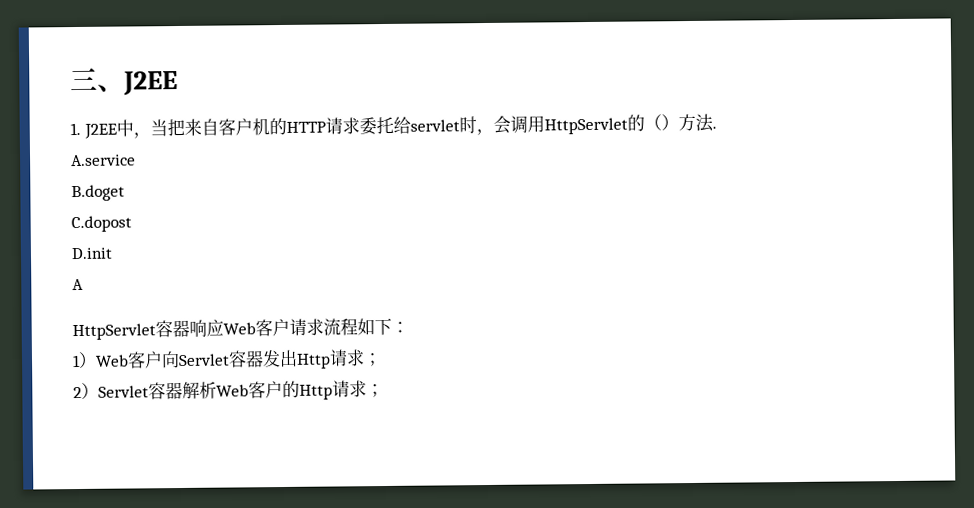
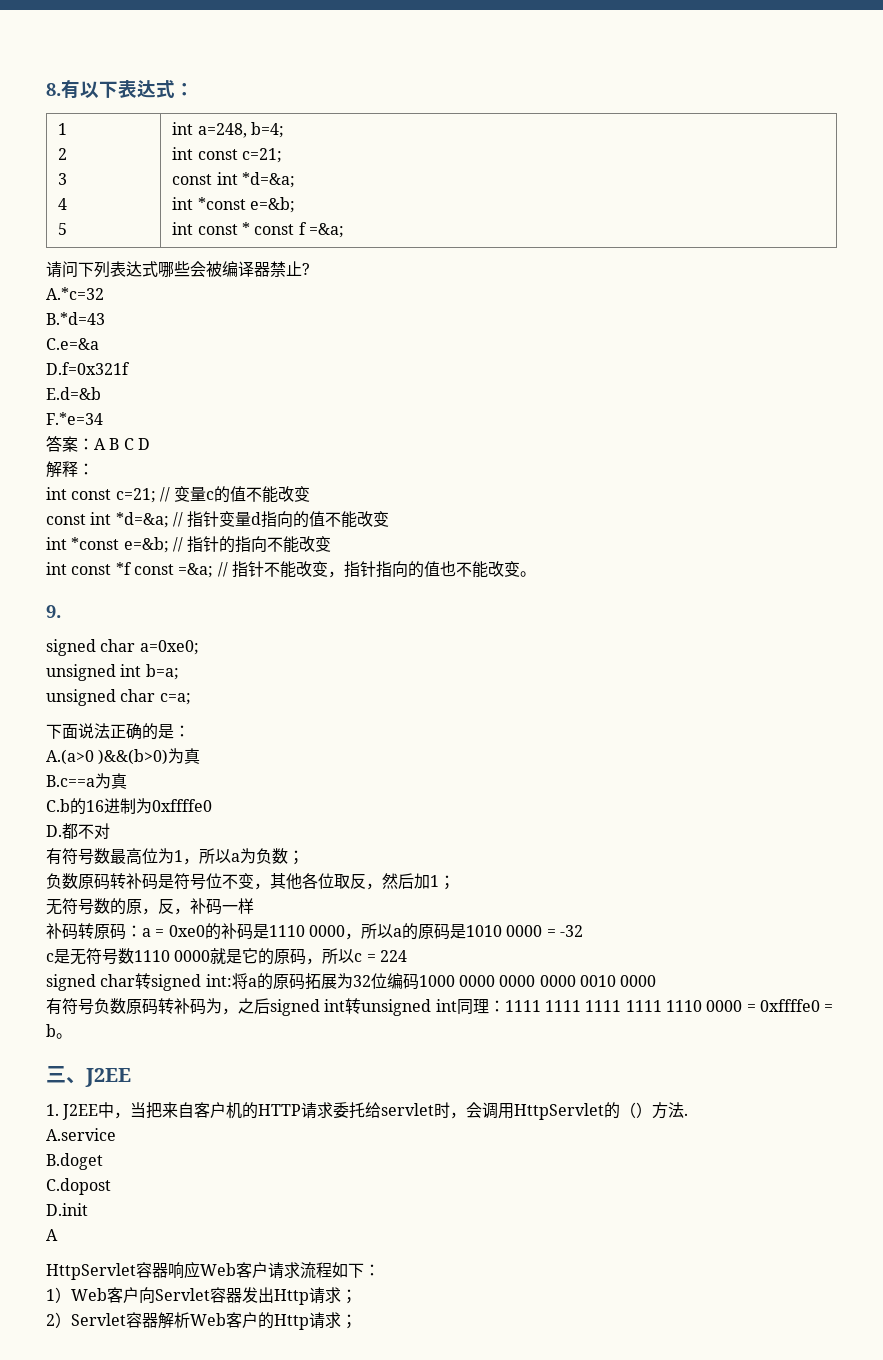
+ 8.有以下表达式：
+ 1
+ 2
+ 3
+ 4
+ 5 | int a=248, b=4;
+ int const c=21;
+ const int *d=&a;
+ int *const e=&b;
+ int const * const f =&a;
+ 请问下列表达式哪些会被编译器禁止?
+ A.*c=32
+ B.*d=43
+ C.e=&a
+ D.f=0x321f
+ E.d=&b
+ F.*e=34
+ 答案：A B C D
+ 解释：
+ int const c=21; // 变量c的值不能改变
+ const int *d=&a; // 指针变量d指向的值不能改变
+ int *const e=&b; // 指针的指向不能改变
+ int const *f const =&a; // 指针不能改变，指针指向的值也不能改变。
+ 9.
+ signed char a=0xe0;
+ unsigned int b=a;
+ unsigned char c=a;
+ 下面说法正确的是：
+ A.(a>0 )&&(b>0)为真
+ B.c==a为真
+ C.b的16进制为0xffffe0
+ D.都不对
+ 有符号数最高位为1，所以a为负数；
+ 负数原码转补码是符号位不变，其他各位取反，然后加1；
+ 无符号数的原，反，补码一样
+ 补码转原码：a = 0xe0的补码是1110 0000，所以a的原码是1010 0000 = -32
+ c是无符号数1110 0000就是它的原码，所以c = 224
+ signed char转signed int:将a的原码拓展为32位编码1000 0000 0000 0000 0010 0000
+ 有符号负数原码转补码为，之后signed int转unsigned int同理：1111 1111 1111 1111 1110 0000 = 0xffffe0 = b。

